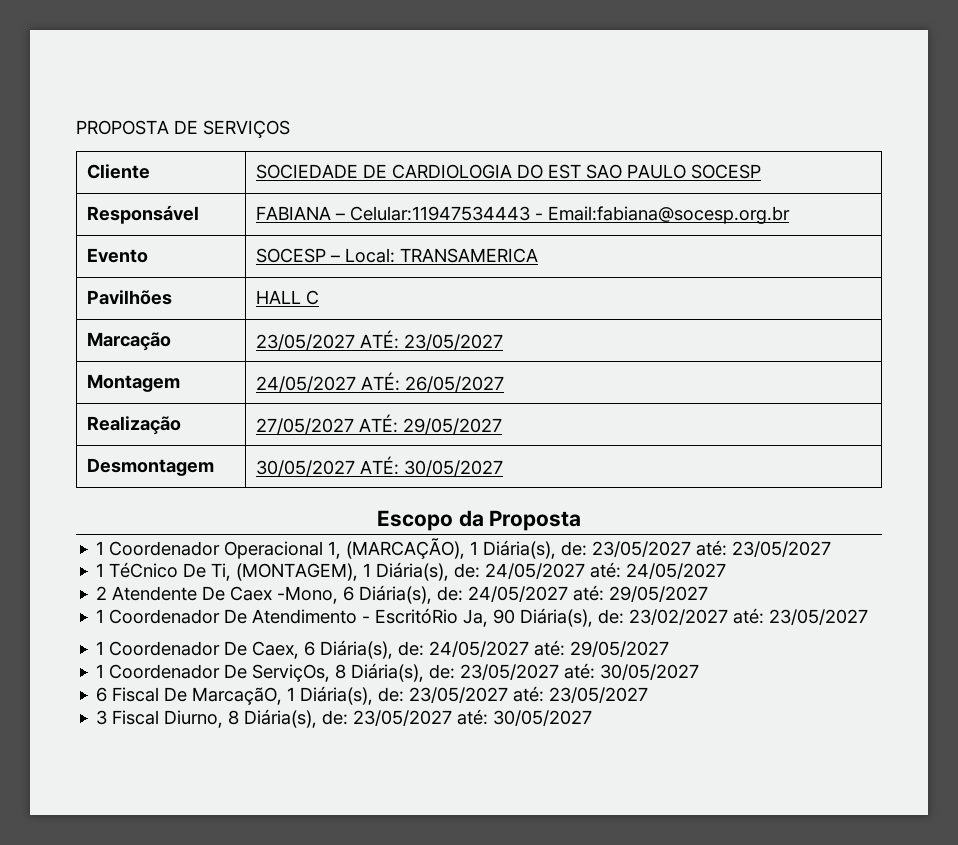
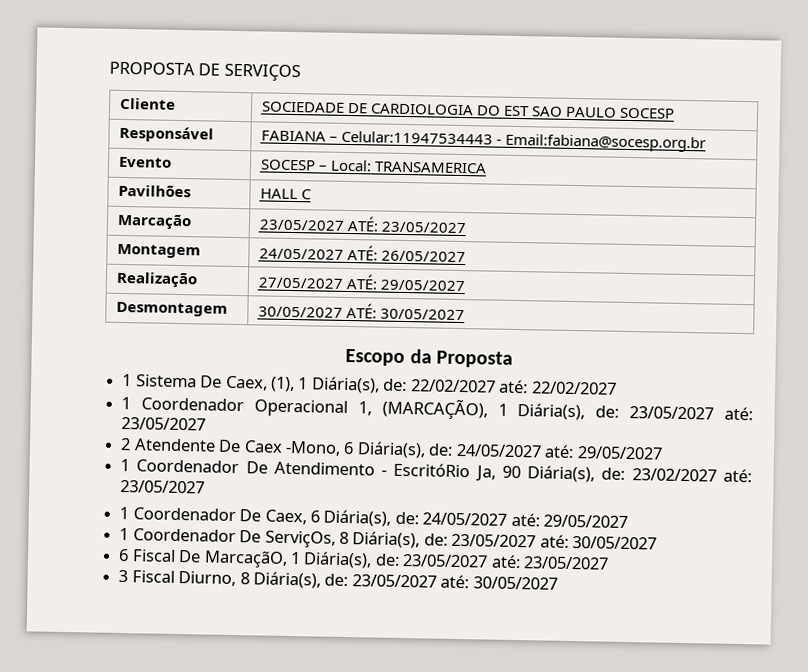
+ 1 Sistema De Caex, (1), 1 Diária(s), de: 22/02/2027 até: 22/02/2027
- 1 TéCnico De Ti, (MONTAGEM), 1 Diária(s), de: 24/05/2027 até: 24/05/2027

